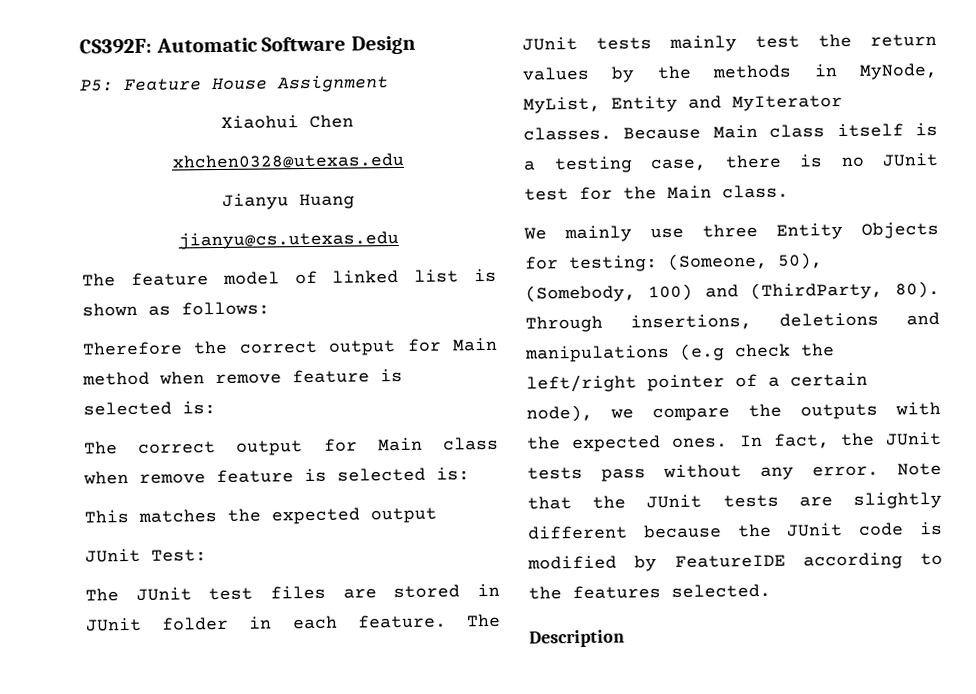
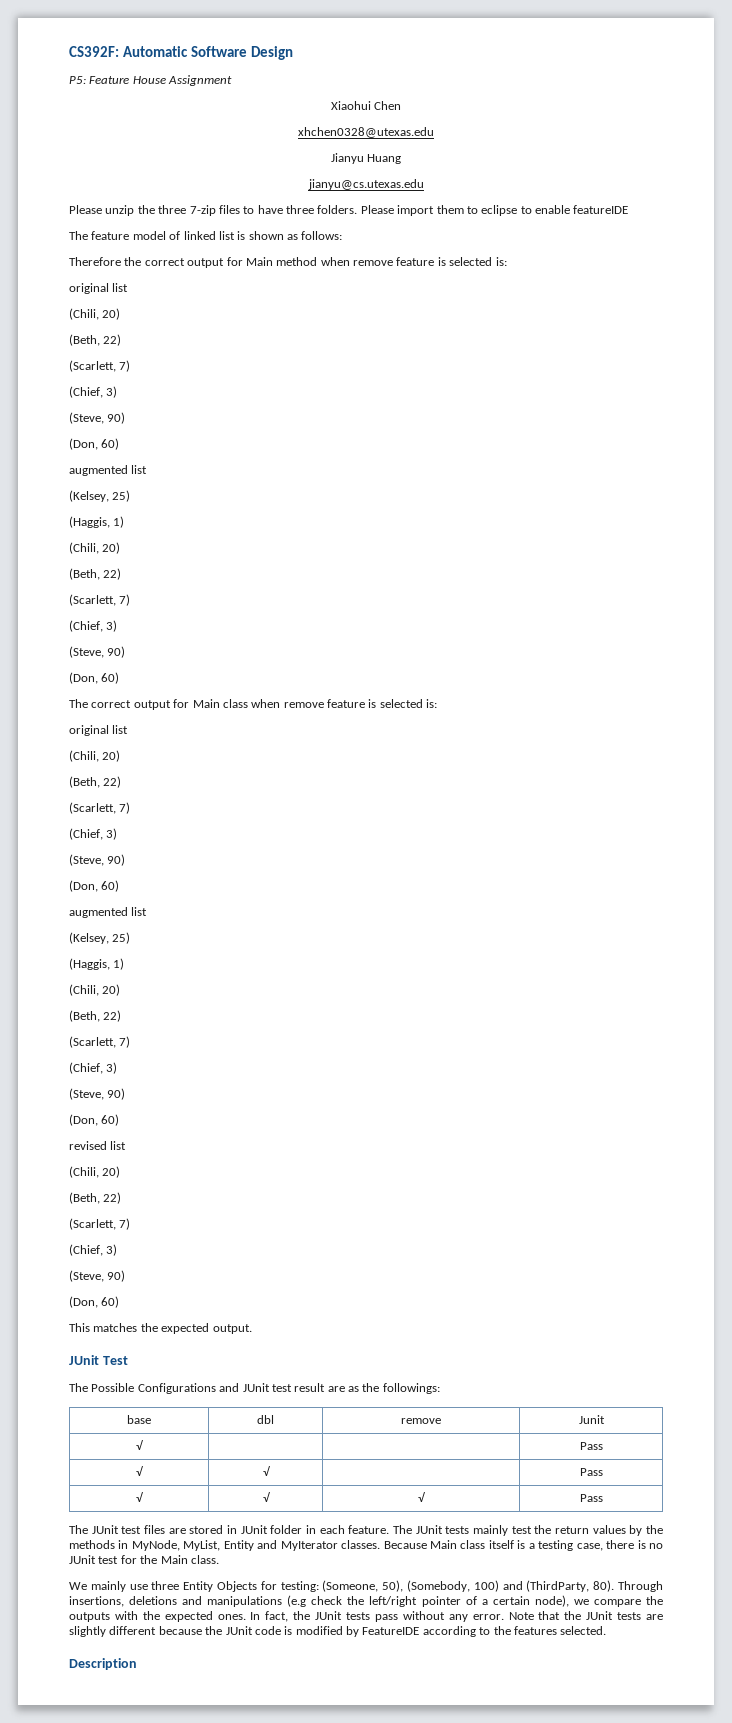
+ Please unzip the three 7-zip files to have three folders. Please import them to eclipse to enable featureIDE
  Therefore the correct output for Main method when remove feature is selected is:
+ original list
+ (Chili, 20)
+ (Beth, 22)
+ (Scarlett, 7)
+ (Chief, 3)
+ (Steve, 90)
+ (Don, 60)
+ augmented list
+ (Kelsey, 25)
+ (Haggis, 1)
+ (Chili, 20)
+ (Beth, 22)
+ (Scarlett, 7)
+ (Chief, 3)
+ (Steve, 90)
+ (Don, 60)
  The correct output for Main class when remove feature is selected is:
+ original list
+ (Chili, 20)
+ (Beth, 22)
+ (Scarlett, 7)
+ (Chief, 3)
+ (Steve, 90)
+ (Don, 60)
+ augmented list
+ (Kelsey, 25)
+ (Haggis, 1)
+ (Chili, 20)
+ (Beth, 22)
+ (Scarlett, 7)
+ (Chief, 3)
+ (Steve, 90)
+ (Don, 60)
+ revised list
+ (Chili, 20)
+ (Beth, 22)
+ (Scarlett, 7)
+ (Chief, 3)
+ (Steve, 90)
+ (Don, 60)
- This matches the expected output
- JUnit Test:
+ This matches the expected output.
+ JUnit Test
+ The Possible Configurations and JUnit test result are as the followings:
+ base | dbl | remove | Junit
+ √ | | | Pass
+ √ | √ | | Pass
+ √ | √ | √ | Pass

